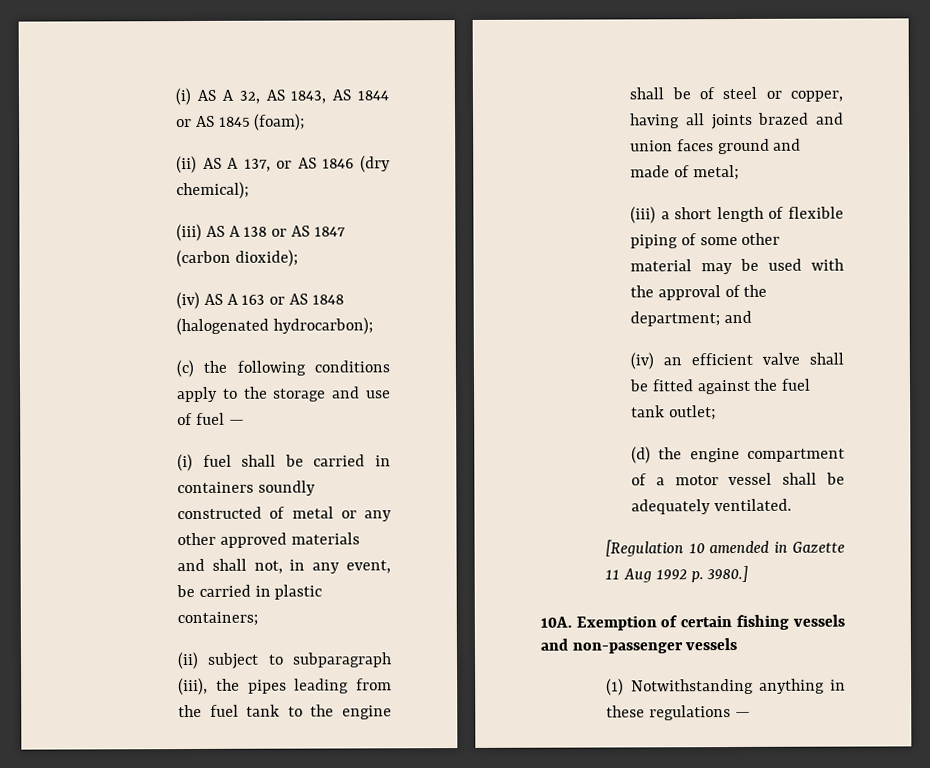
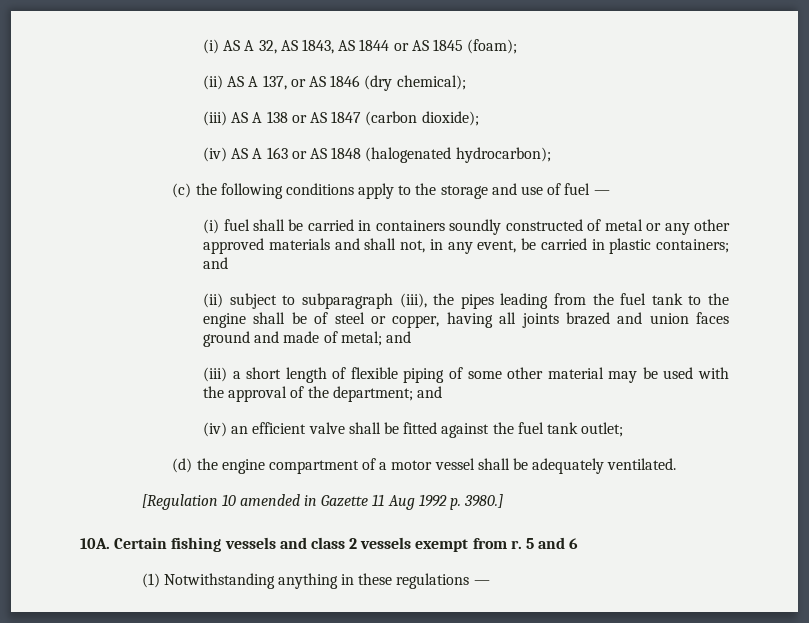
- (i) fuel shall be carried in containers soundly constructed of metal or any other approved materials and shall not, in any event, be carried in plastic containers;
+ (i) fuel shall be carried in containers soundly constructed of metal or any other approved materials and shall not, in any event, be carried in plastic containers; and
- (ii) subject to subparagraph (iii), the pipes leading from the fuel tank to the engine shall be of steel or copper, having all joints brazed and union faces ground and made of metal;
+ (ii) subject to subparagraph (iii), the pipes leading from the fuel tank to the engine shall be of steel or copper, having all joints brazed and union faces ground and made of metal; and
- Exemption of certain fishing vessels and non-passenger vessels
+ Certain fishing vessels and class 2 vessels exempt from r. 5 and 6

